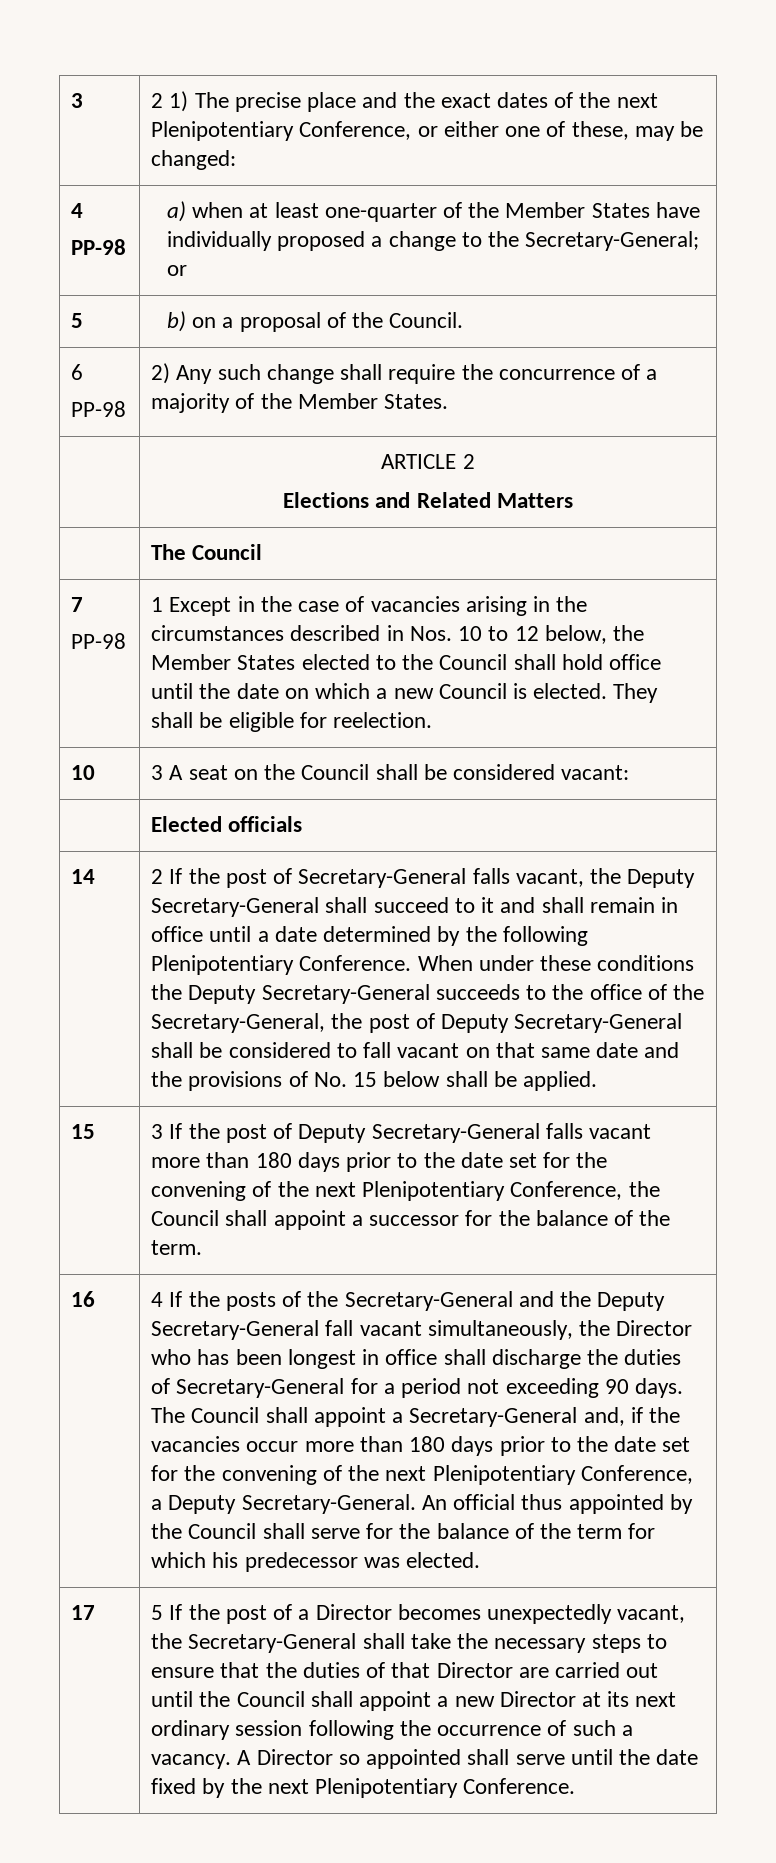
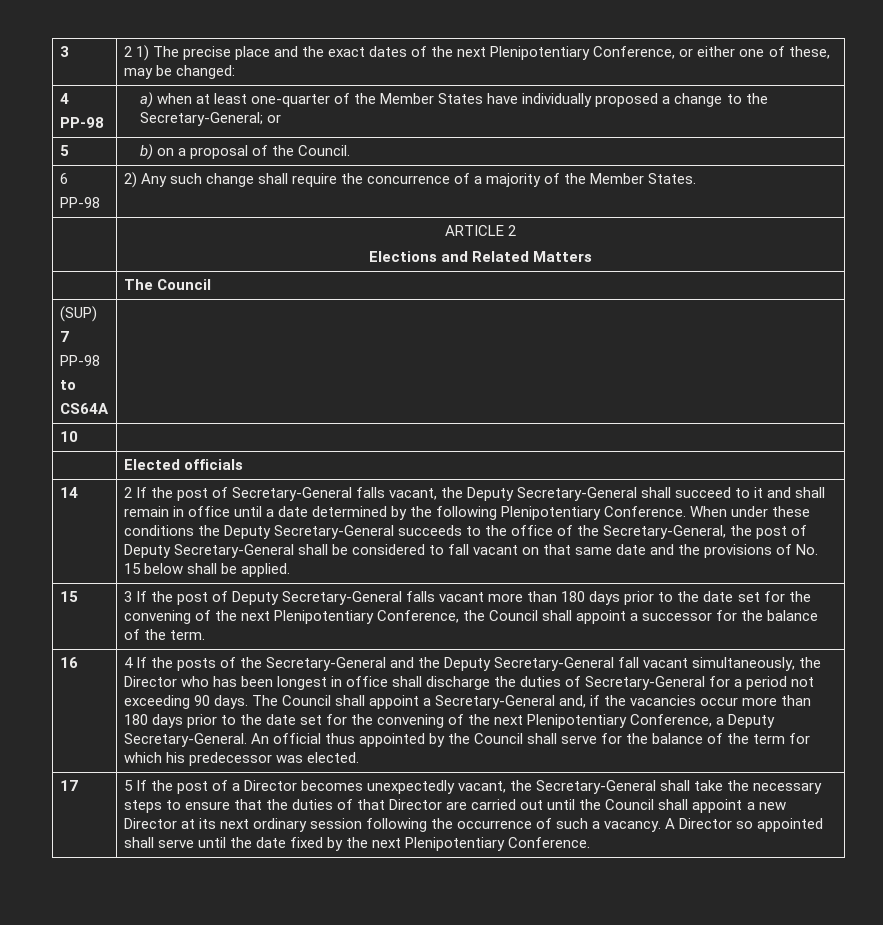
+ (SUP)
  7
- PP-98 | 1 Except in the case of vacancies arising in the circumstances described in Nos. 10 to 12 below, the Member States elected to the Council shall hold office until the date on which a new Council is elected. They shall be eligible for reelection.
- 10 | 3 A seat on the Council shall be considered vacant:
+ PP-98
+ to
+ CS64A |
+ 10 |

